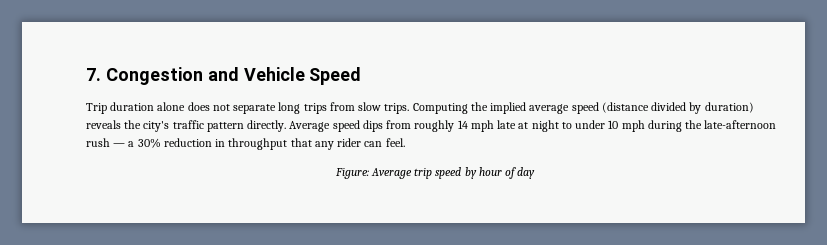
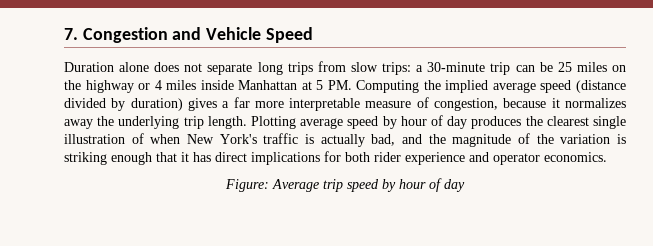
- Trip duration alone does not separate long trips from slow trips. Computing the implied average speed (distance divided by duration) reveals the city's traffic pattern directly. Average speed dips from roughly 14 mph late at night to under 10 mph during the late-afternoon rush — a 30% reduction in throughput that any rider can feel.
+ Duration alone does not separate long trips from slow trips: a 30-minute trip can be 25 miles on the highway or 4 miles inside Manhattan at 5 PM. Computing the implied average speed (distance divided by duration) gives a far more interpretable measure of congestion, because it normalizes away the underlying trip length. Plotting average speed by hour of day produces the clearest single illustration of when New York's traffic is actually bad, and the magnitude of the variation is striking enough that it has direct implications for both rider experience and operator economics.

